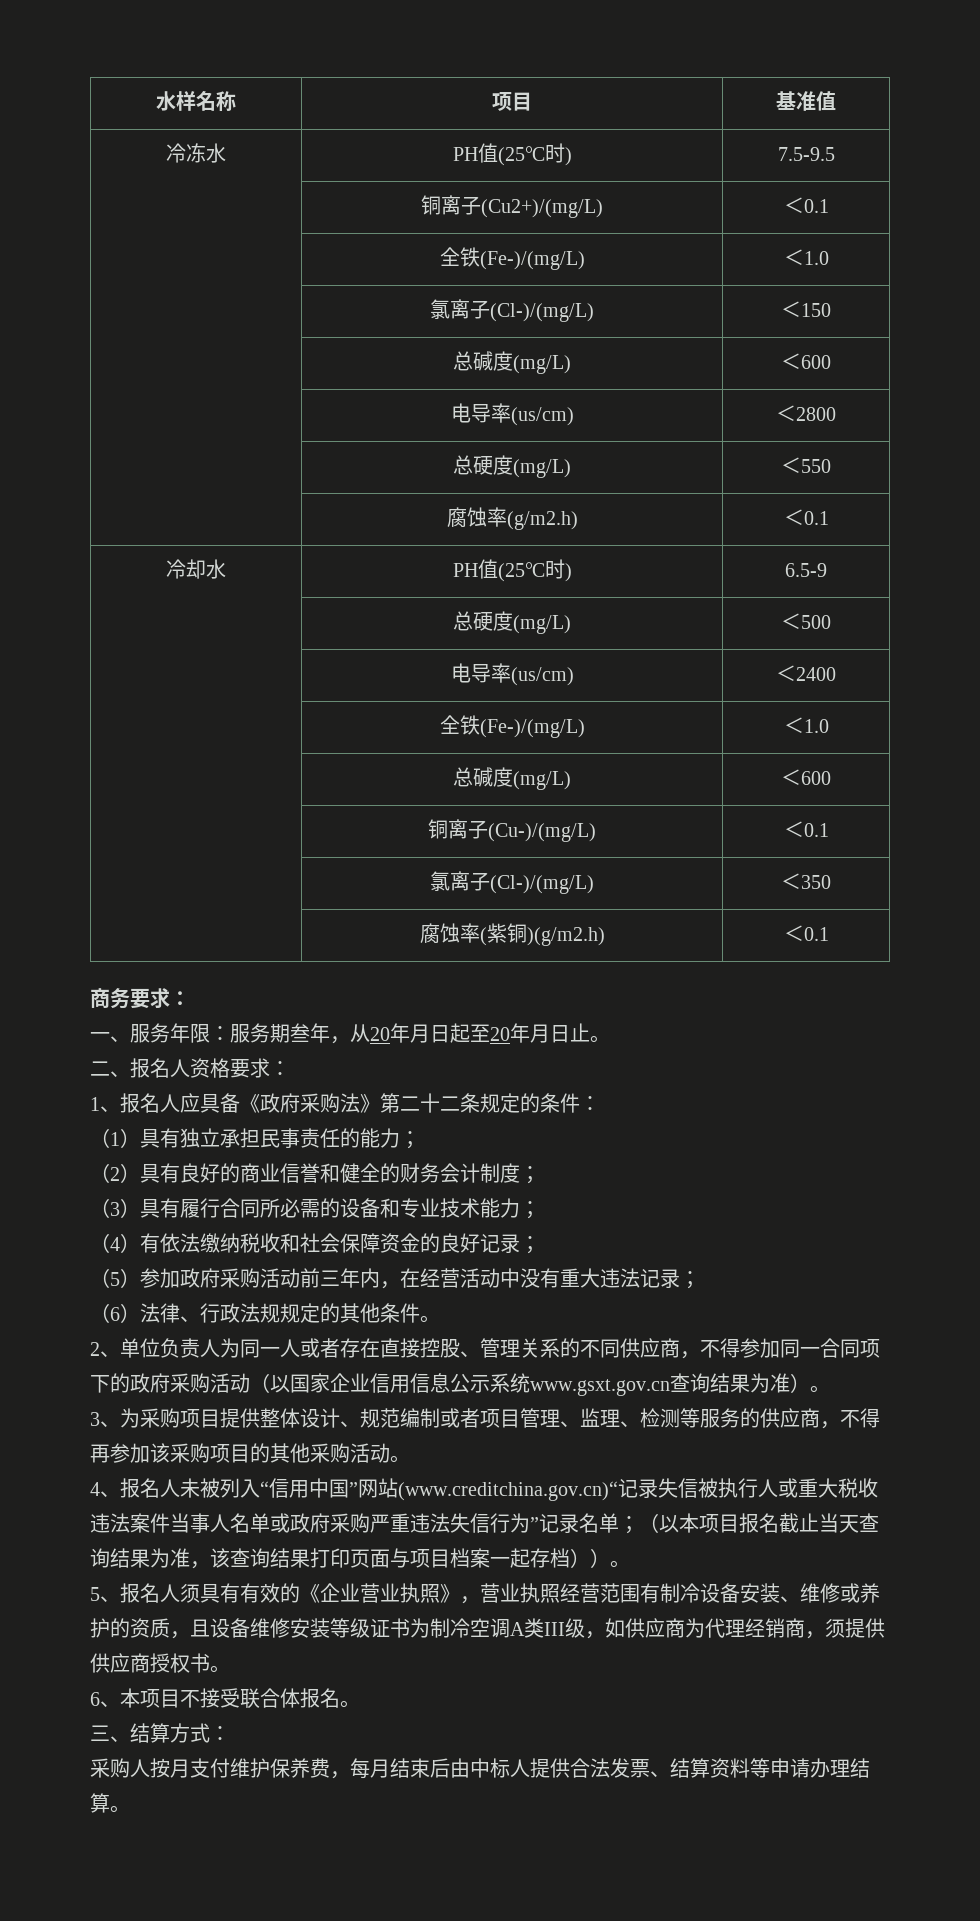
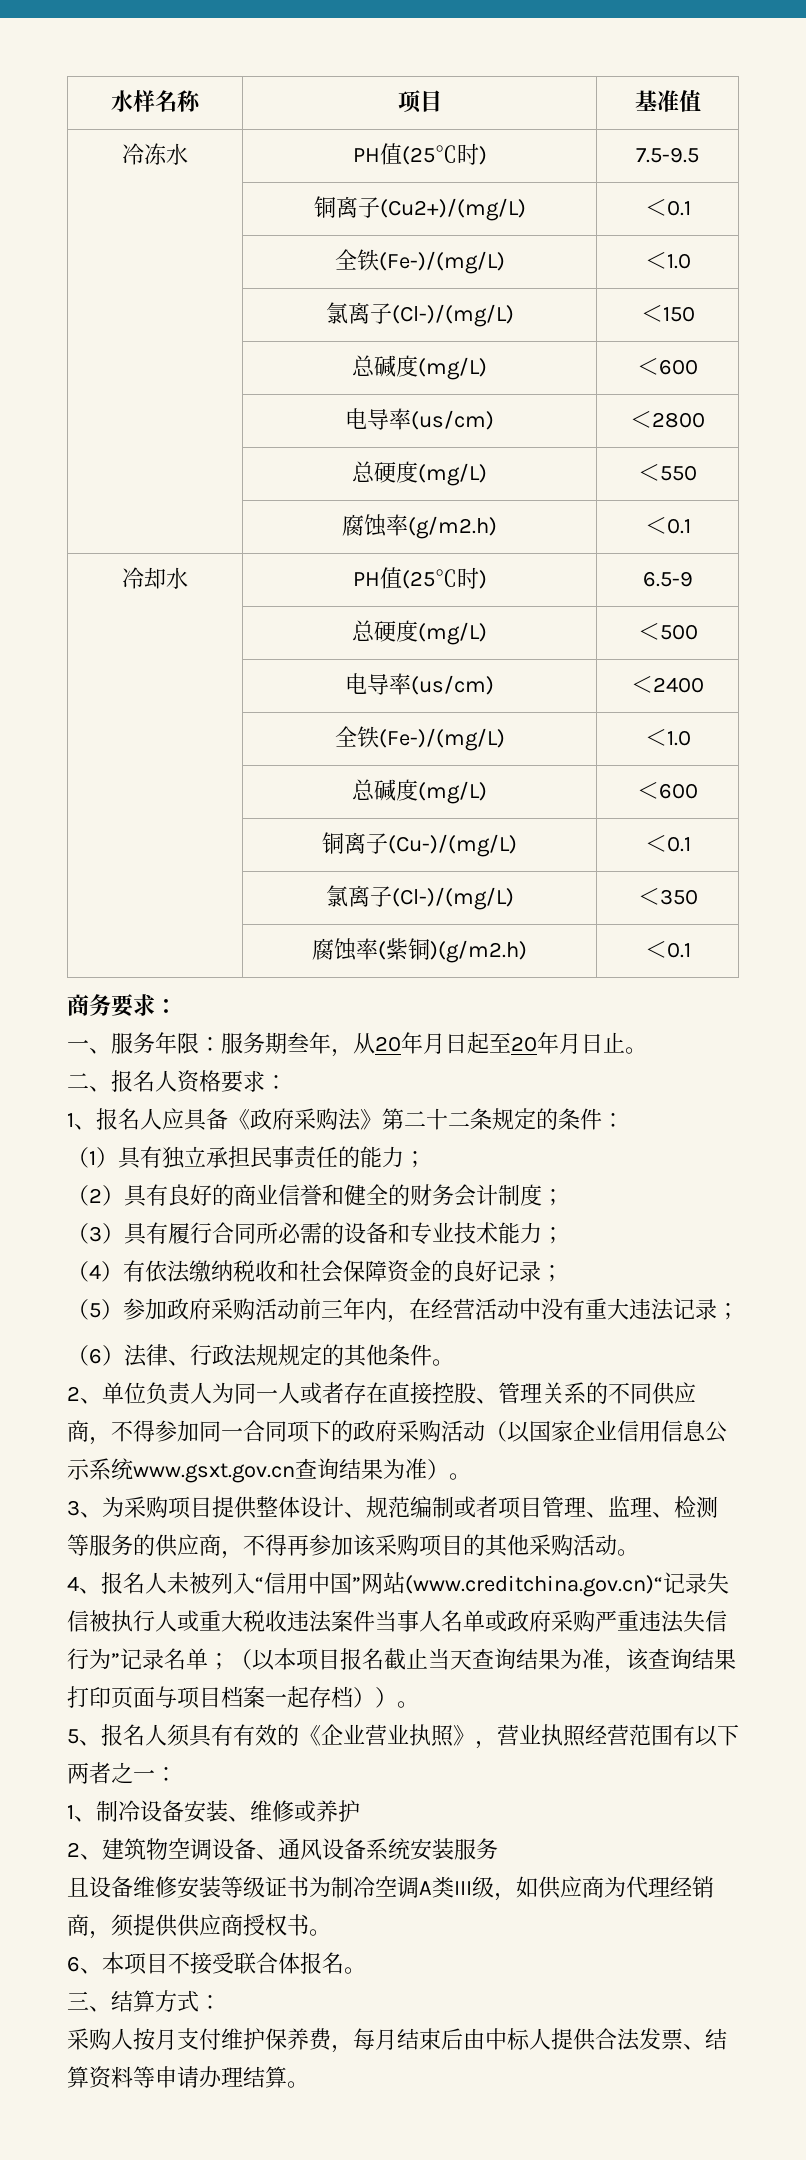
- 5、报名人须具有有效的《企业营业执照》，营业执照经营范围有制冷设备安装、维修或养护的资质，且设备维修安装等级证书为制冷空调A类III级，如供应商为代理经销商，须提供供应商授权书。
+ 5、报名人须具有有效的《企业营业执照》，营业执照经营范围有以下两者之一：
+ 1、制冷设备安装、维修或养护
+ 2、建筑物空调设备、通风设备系统安装服务
+ 且设备维修安装等级证书为制冷空调A类III级，如供应商为代理经销商，须提供供应商授权书。

